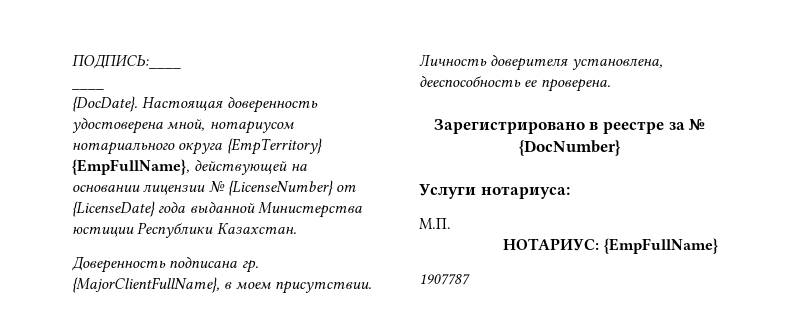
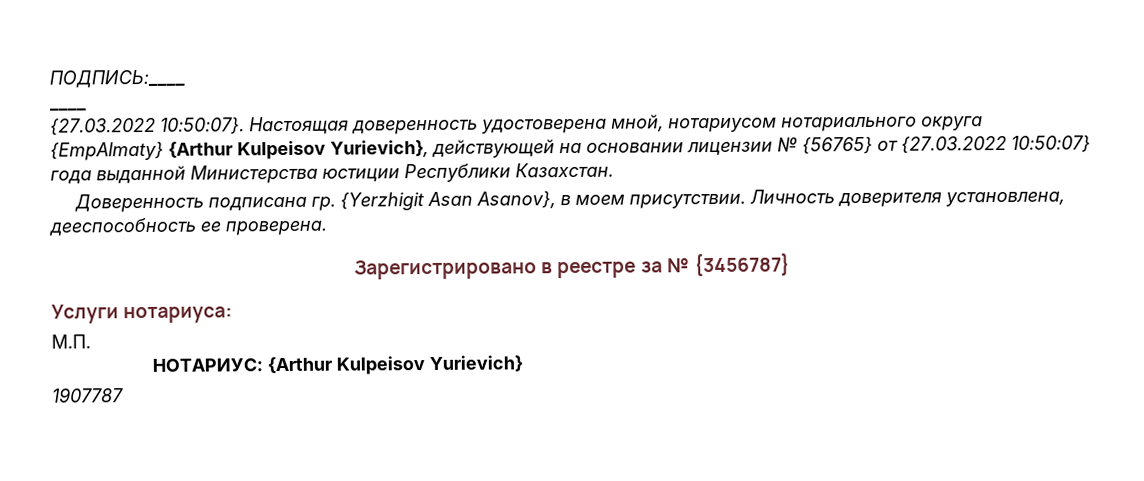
- {DocDate}.
+ {27.03.2022 10:50:07}.
- Настоящая доверенность удостоверена мной, нотариусом нотариального округа {EmpTerritory} {EmpFullName}, действующей на основании лицензии № {LicenseNumber} от {LicenseDate} года выданной Министерства юстиции Республики Казахстан.
+ Настоящая доверенность удостоверена мной, нотариусом нотариального округа {EmpAlmaty} {Arthur Kulpeisov Yurievich}, действующей на основании лицензии № {56765} от {27.03.2022 10:50:07} года выданной Министерства юстиции Республики Казахстан.
- {MajorClientFullName}, в моем присутствии.
+ {Yerzhigit Asan Asanov}, в моем присутствии.
- Зарегистрировано в реестре за № {DocNumber}
+ Зарегистрировано в реестре за № {3456787}
- НОТАРИУС: {EmpFullName}
+ НОТАРИУС: {Arthur Kulpeisov Yurievich}

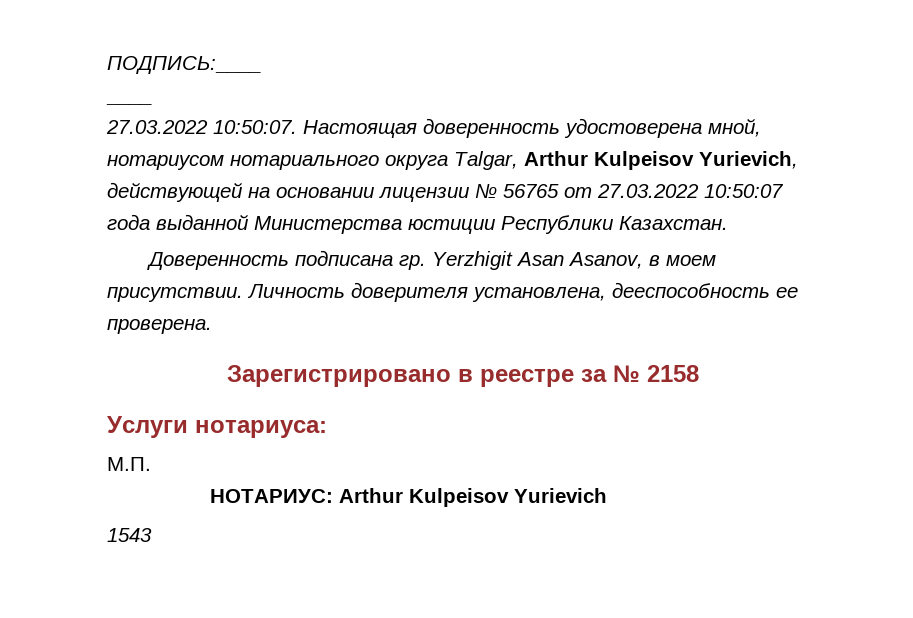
- {27.03.2022 10:50:07}.
+ 27.03.2022 10:50:07.
- Настоящая доверенность удостоверена мной, нотариусом нотариального округа {EmpAlmaty} {Arthur Kulpeisov Yurievich}, действующей на основании лицензии № {56765} от {27.03.2022 10:50:07} года выданной Министерства юстиции Республики Казахстан.
+ Настоящая доверенность удостоверена мной, нотариусом нотариального округа Talgar, Arthur Kulpeisov Yurievich, действующей на основании лицензии № 56765 от 27.03.2022 10:50:07 года выданной Министерства юстиции Республики Казахстан.
- {Yerzhigit Asan Asanov}, в моем присутствии.
+ Yerzhigit Asan Asanov, в моем присутствии.
- Зарегистрировано в реестре за № {3456787}
+ Зарегистрировано в реестре за № 2158
- НОТАРИУС: {Arthur Kulpeisov Yurievich}
- 1907787
+ НОТАРИУС: Arthur Kulpeisov Yurievich
+ 1543

